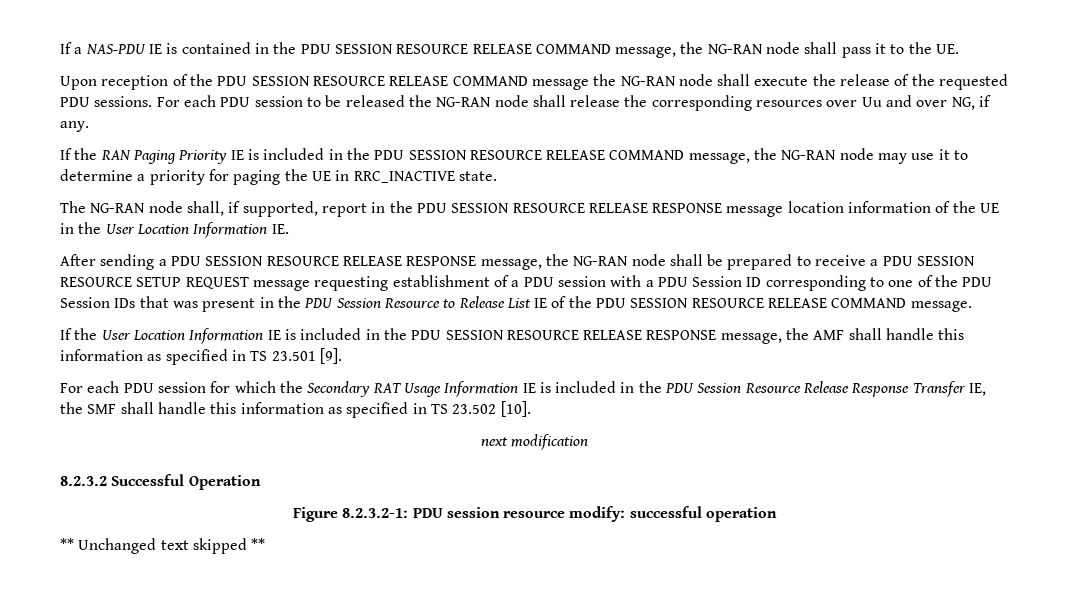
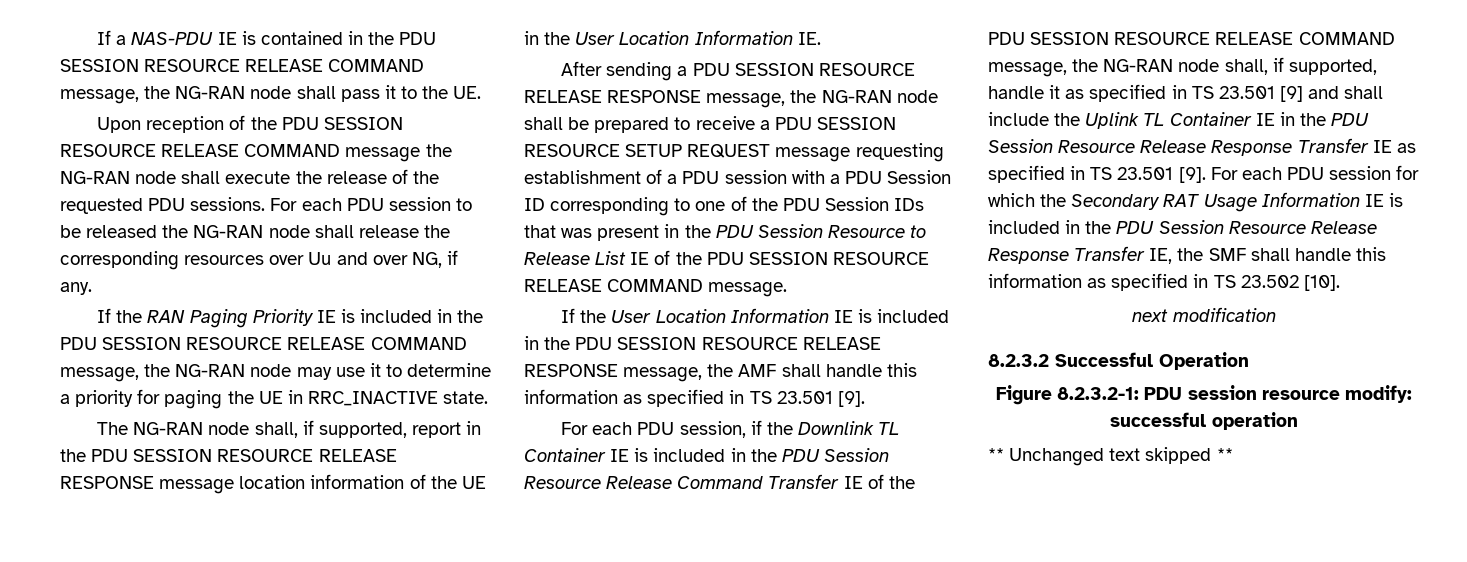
- For each PDU session for which the Secondary RAT Usage Information IE is included in the PDU Session Resource Release Response Transfer IE, the SMF shall handle this information as specified in TS 23.502 [10].
+ For each PDU session, if the Downlink TL Container IE is included in the PDU Session Resource Release Command Transfer IE of the PDU SESSION RESOURCE RELEASE COMMAND message, the NG-RAN node shall, if supported, handle it as specified in TS 23.501 [9] and shall include the Uplink TL Container IE in the PDU Session Resource Release Response Transfer IE as specified in TS 23.501 [9]. For each PDU session for which the Secondary RAT Usage Information IE is included in the PDU Session Resource Release Response Transfer IE, the SMF shall handle this information as specified in TS 23.502 [10].

